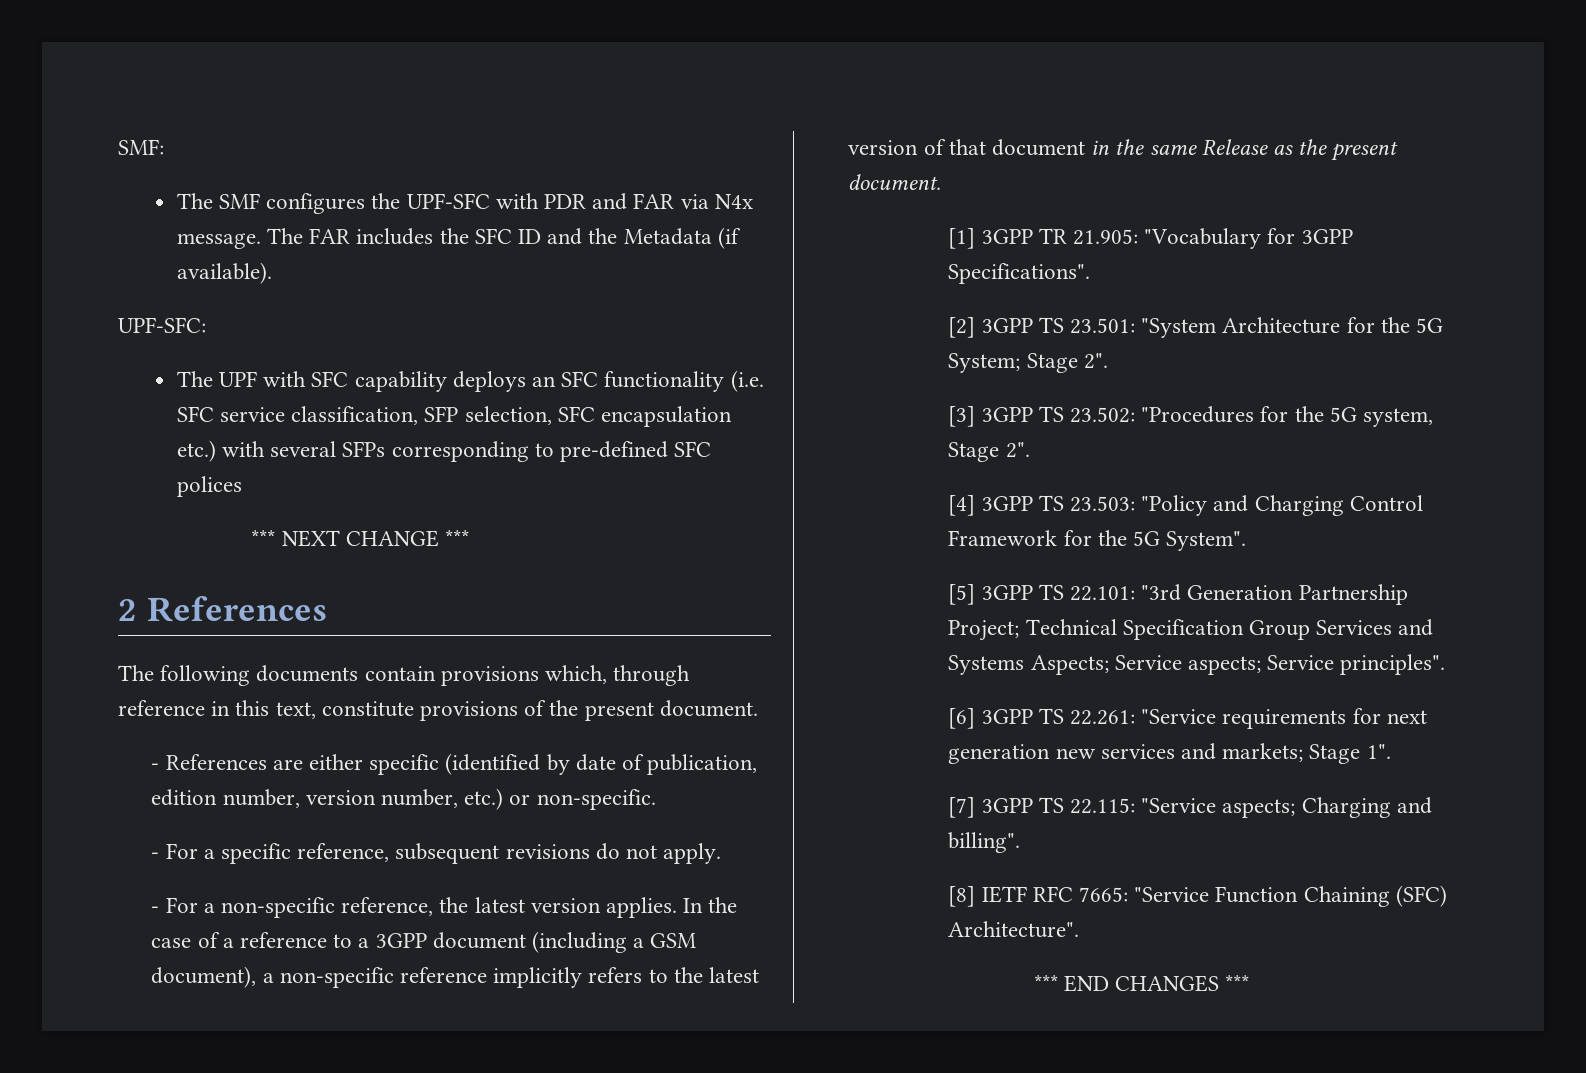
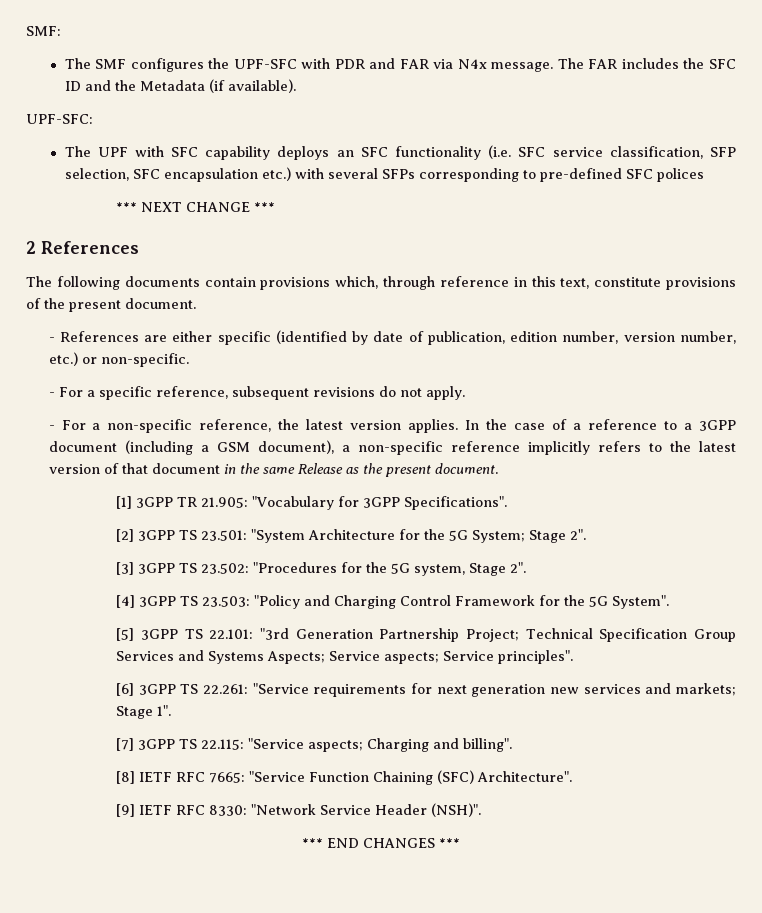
+ [9] IETF RFC 8330: "Network Service Header (NSH)".

